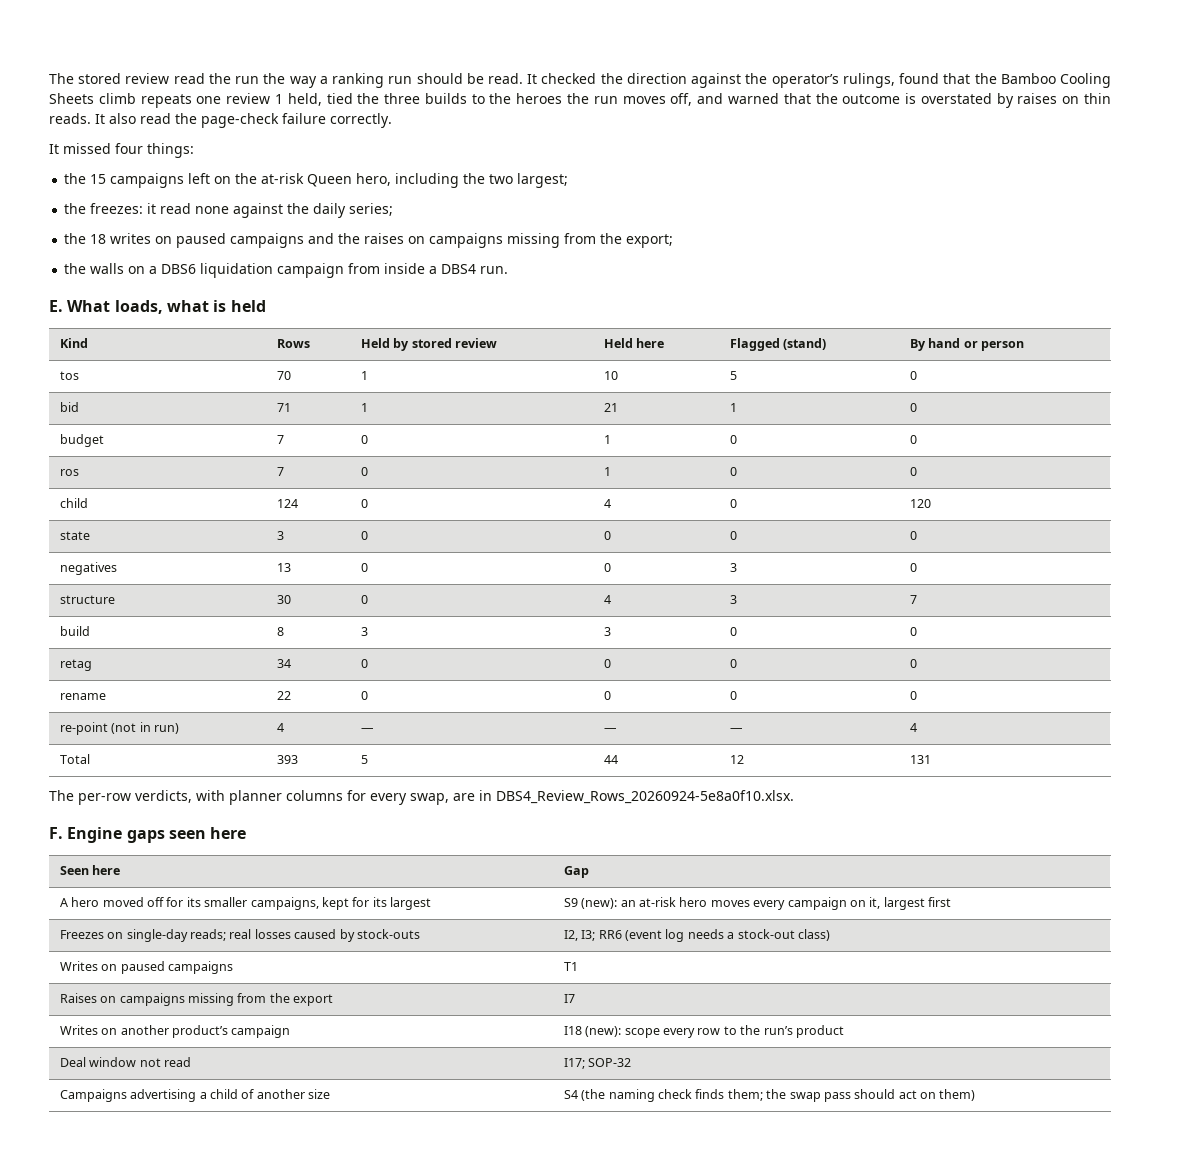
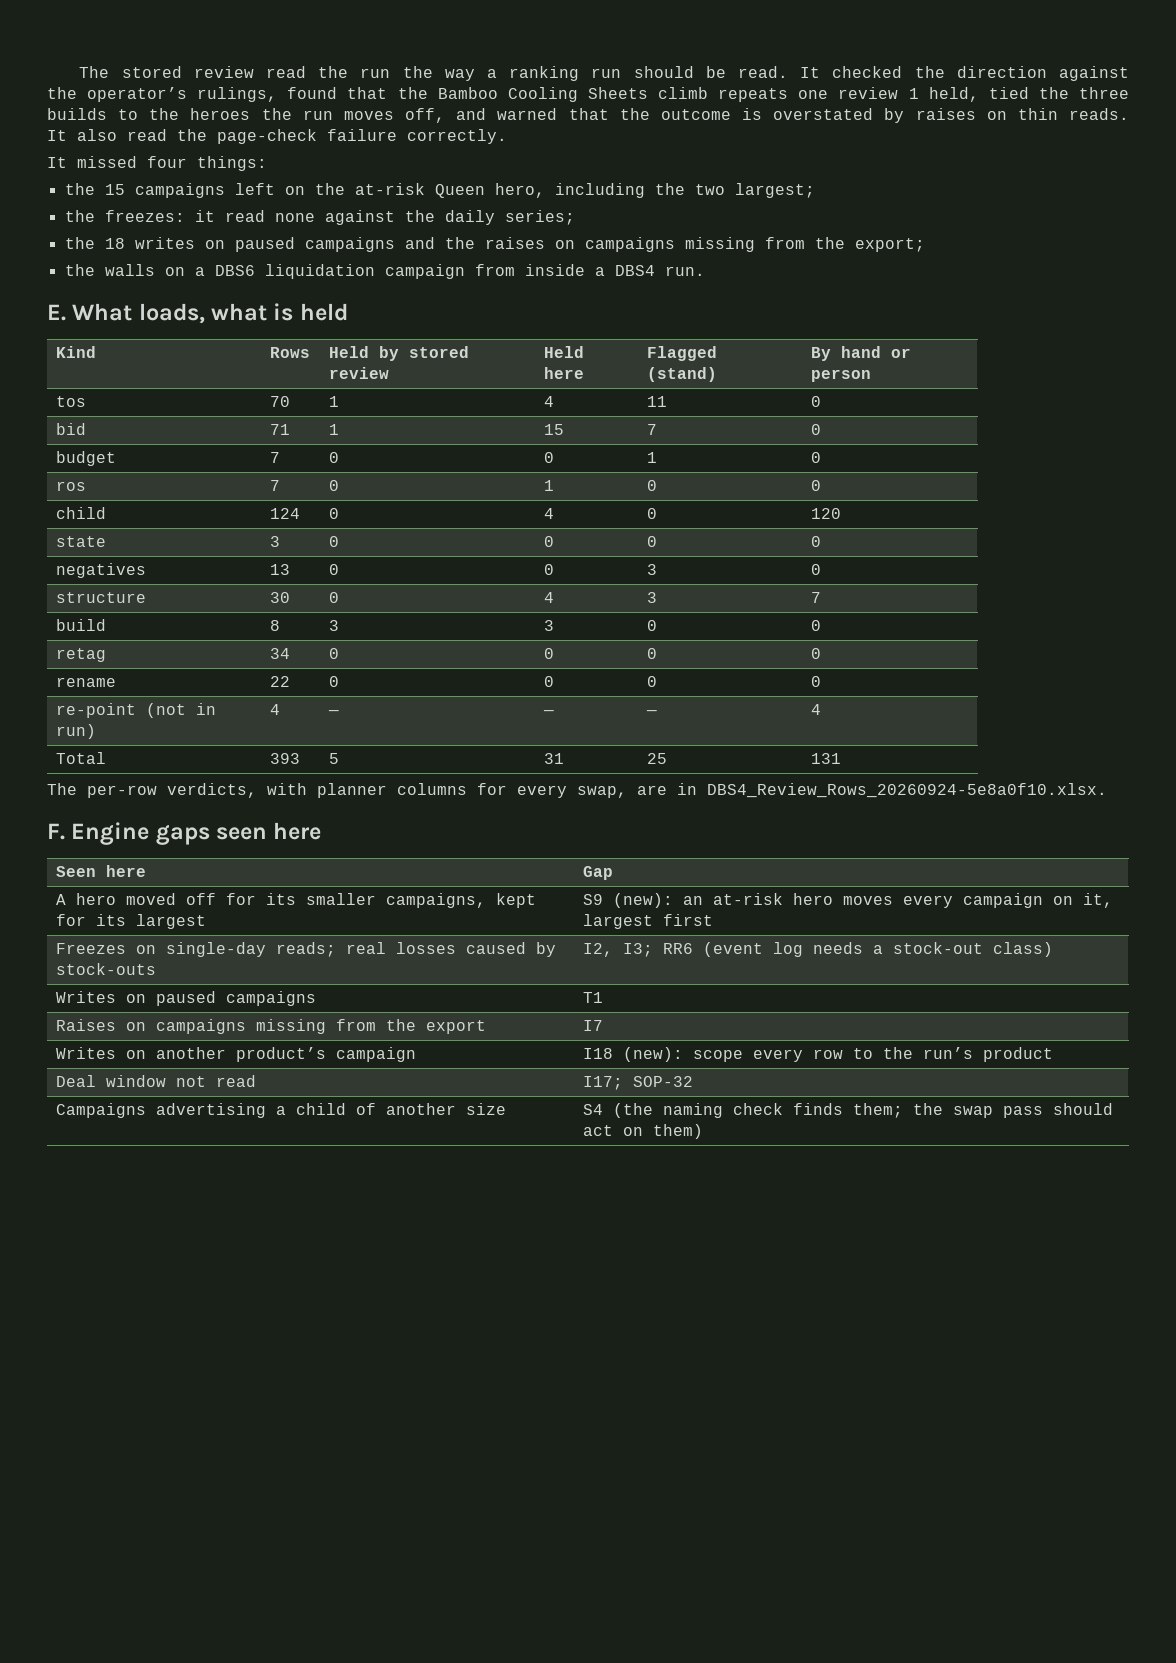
- tos | 70 | 1 | 10 | 5 | 0
+ tos | 70 | 1 | 4 | 11 | 0
- bid | 71 | 1 | 21 | 1 | 0
+ bid | 71 | 1 | 15 | 7 | 0
- budget | 7 | 0 | 1 | 0 | 0
+ budget | 7 | 0 | 0 | 1 | 0
- Total | 393 | 5 | 44 | 12 | 131
+ Total | 393 | 5 | 31 | 25 | 131

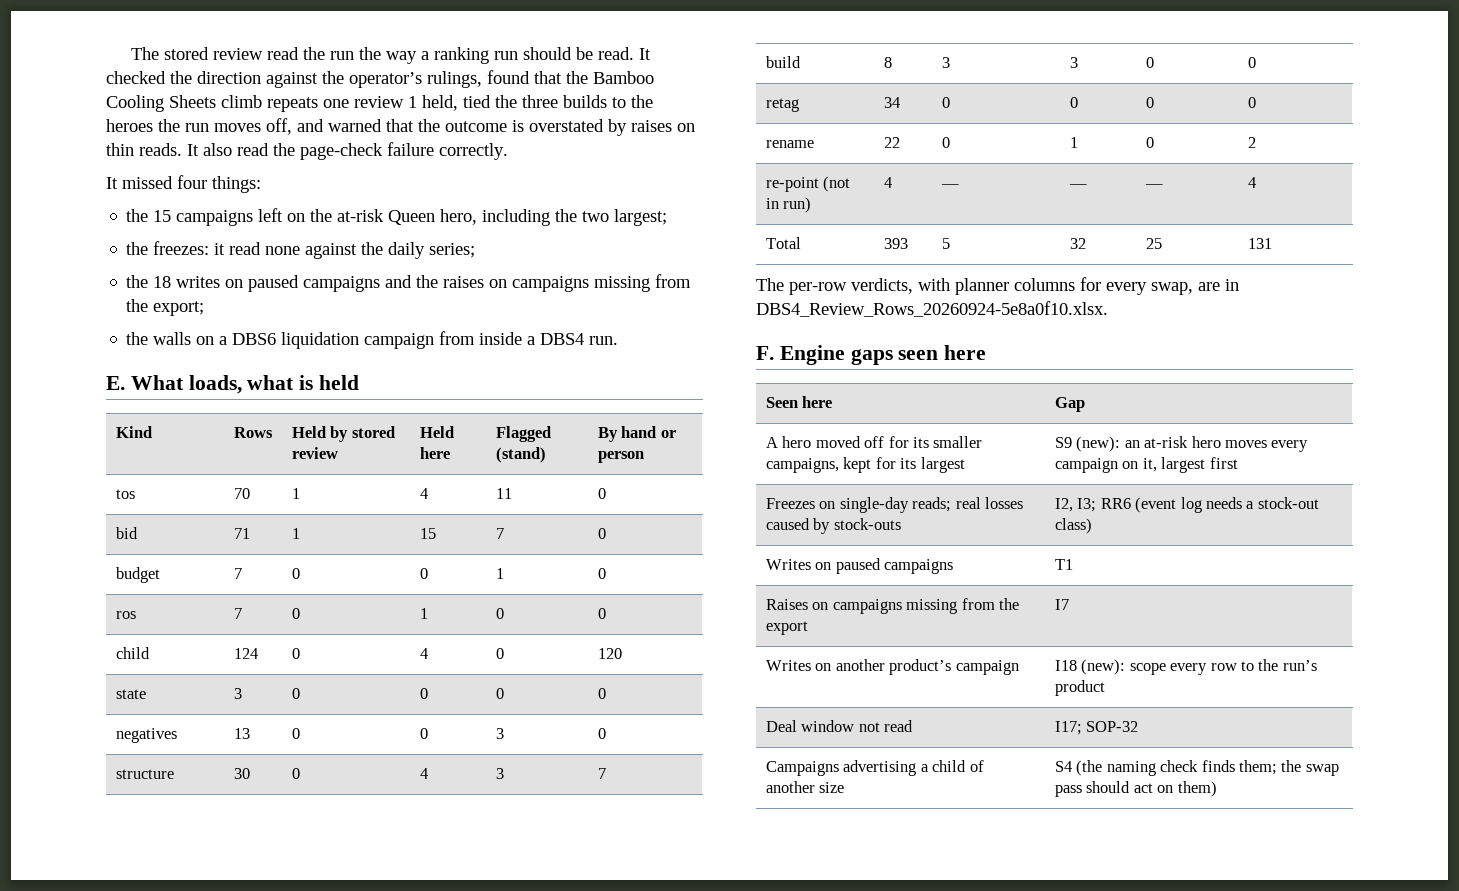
- rename | 22 | 0 | 0 | 0 | 0
+ rename | 22 | 0 | 1 | 0 | 2
- Total | 393 | 5 | 31 | 25 | 131
+ Total | 393 | 5 | 32 | 25 | 131

